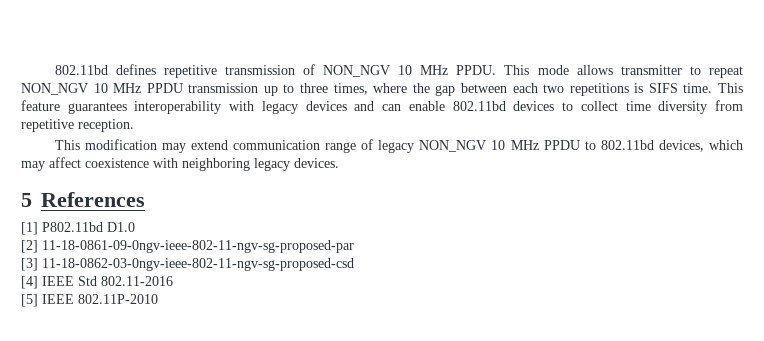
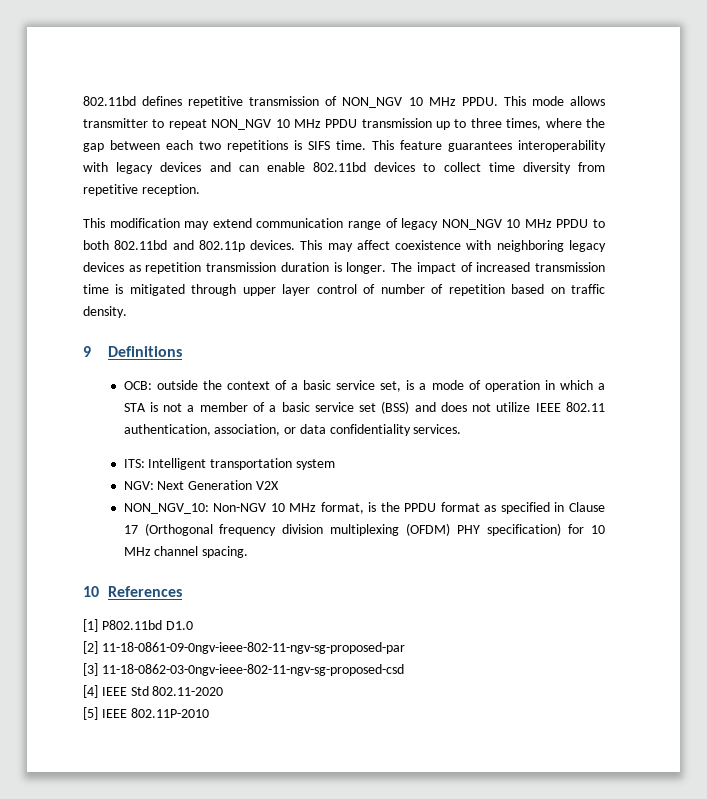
- This modification may extend communication range of legacy NON_NGV 10 MHz PPDU to 802.11bd devices, which may affect coexistence with neighboring legacy devices.
- 5 References
+ This modification may extend communication range of legacy NON_NGV 10 MHz PPDU to both 802.11bd and 802.11p devices. This may affect coexistence with neighboring legacy devices as repetition transmission duration is longer. The impact of increased transmission time is mitigated through upper layer control of number of repetition based on traffic density.
+ 9 Definitions
+ OCB: outside the context of a basic service set, is a mode of operation in which a STA is not a member of a basic service set (BSS) and does not utilize IEEE 802.11 authentication, association, or data confidentiality services.
+ ITS: Intelligent transportation system
+ NGV: Next Generation V2X
+ NON_NGV_10: Non-NGV 10 MHz format, is the PPDU format as specified in Clause 17 (Orthogonal frequency division multiplexing (OFDM) PHY specification) for 10 MHz channel spacing.
+ 10 References
- [4] IEEE Std 802.11-2016
+ [4] IEEE Std 802.11-2020

